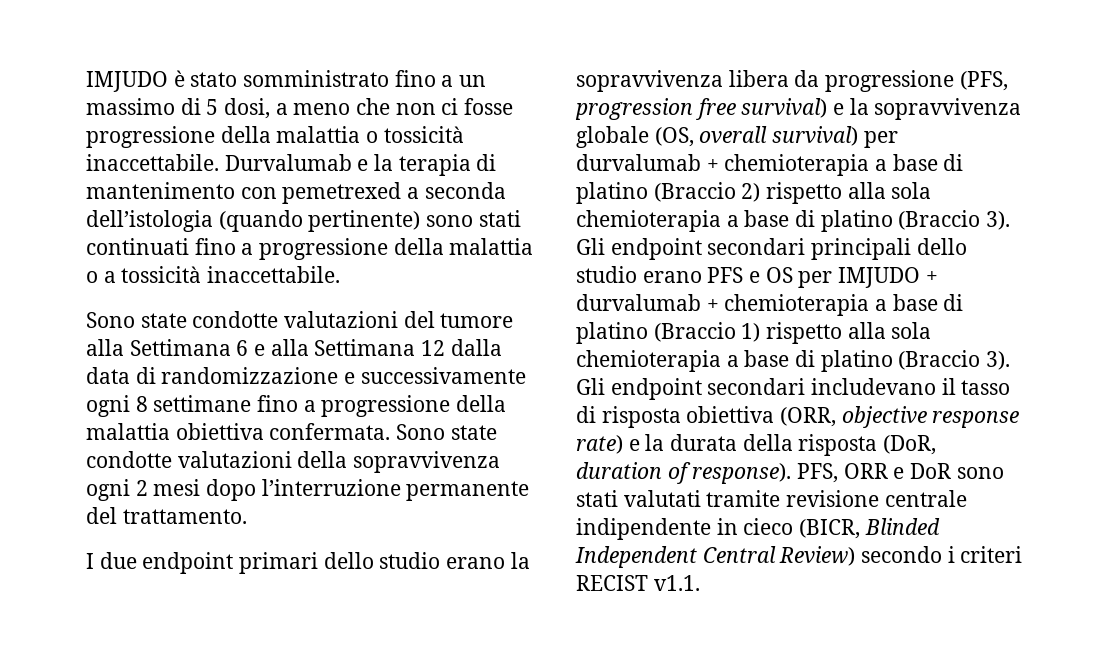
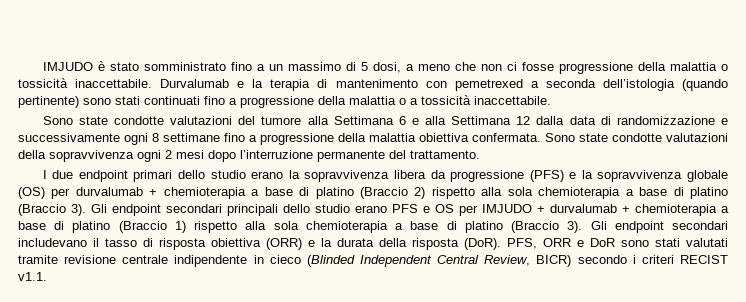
- I due endpoint primari dello studio erano la sopravvivenza libera da progressione (PFS, progression free survival) e la sopravvivenza globale (OS, overall survival) per durvalumab + chemioterapia a base di platino (Braccio 2) rispetto alla sola chemioterapia a base di platino (Braccio 3).
+ I due endpoint primari dello studio erano la sopravvivenza libera da progressione (PFS) e la sopravvivenza globale (OS) per durvalumab + chemioterapia a base di platino (Braccio 2) rispetto alla sola chemioterapia a base di platino (Braccio 3).
- Gli endpoint secondari includevano il tasso di risposta obiettiva (ORR, objective response rate) e la durata della risposta (DoR, duration of response).
+ Gli endpoint secondari includevano il tasso di risposta obiettiva (ORR) e la durata della risposta (DoR).
- PFS, ORR e DoR sono stati valutati tramite revisione centrale indipendente in cieco (BICR, Blinded Independent Central Review) secondo i criteri RECIST v1.1.
+ PFS, ORR e DoR sono stati valutati tramite revisione centrale indipendente in cieco (Blinded Independent Central Review, BICR) secondo i criteri RECIST v1.1.

